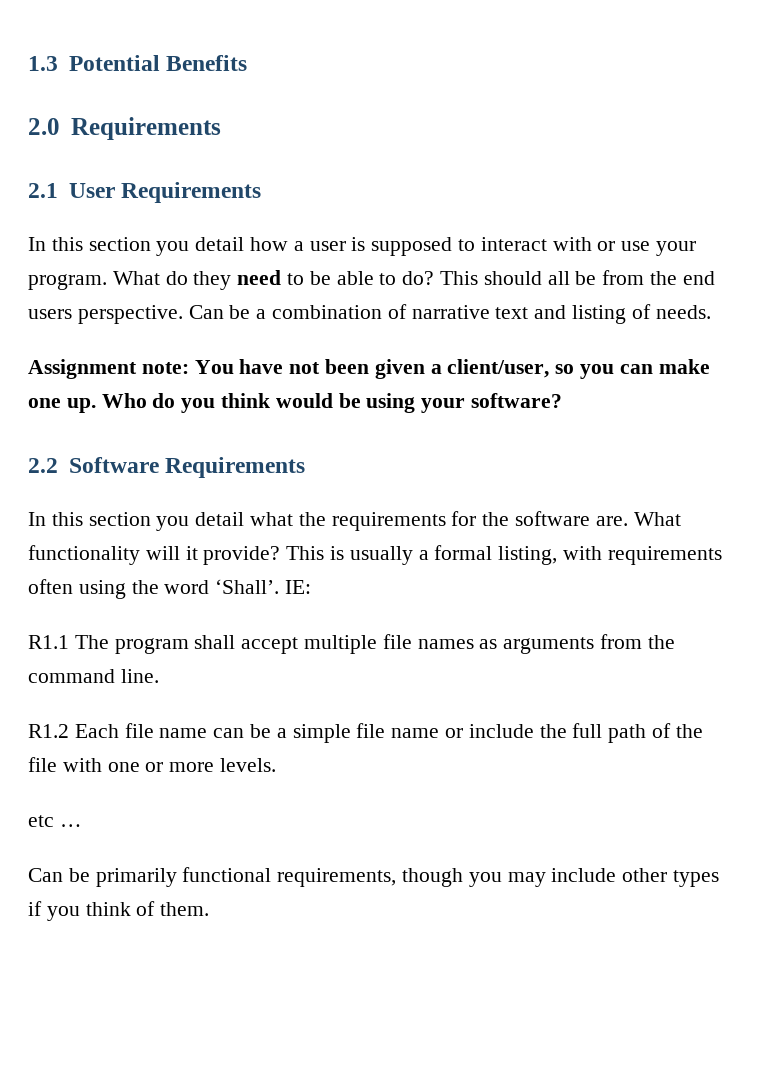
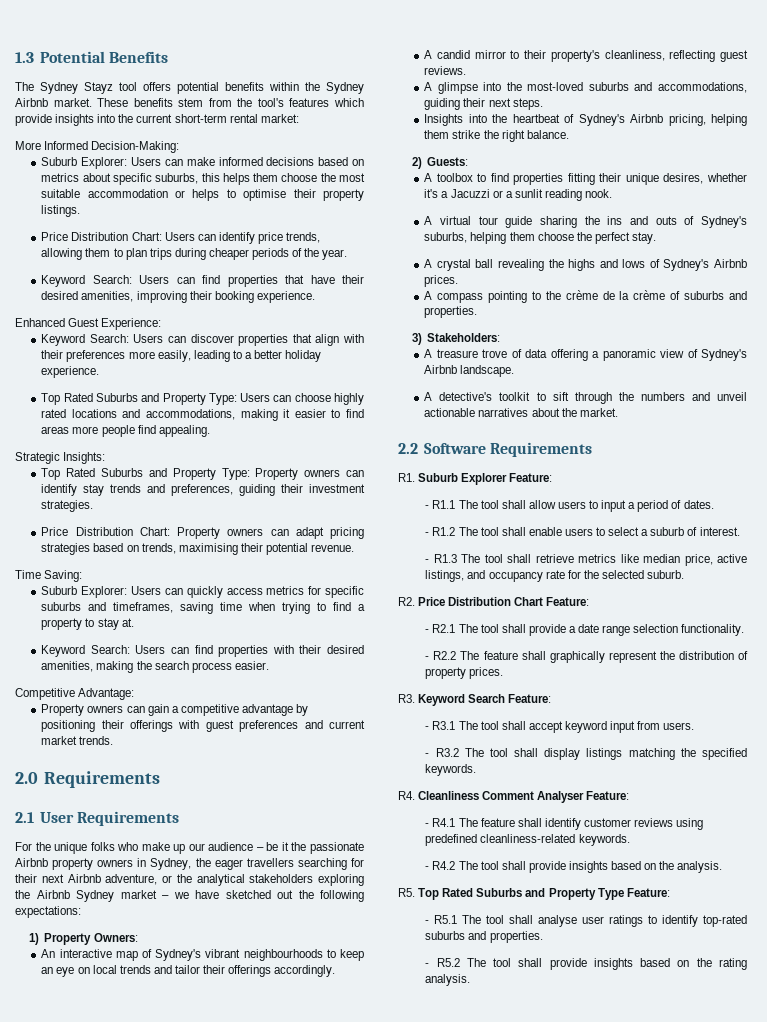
+ The Sydney Stayz tool offers potential benefits within the Sydney Airbnb market. These benefits stem from the tool's features which provide insights into the current short-term rental market:
+ More Informed Decision-Making:
+ Suburb Explorer: Users can make informed decisions based on metrics about specific suburbs, this helps them choose the most suitable accommodation or helps to optimise their property listings.
+ Price Distribution Chart: Users can identify price trends, allowing them to plan trips during cheaper periods of the year.
+ Keyword Search: Users can find properties that have their desired amenities, improving their booking experience.
+ Enhanced Guest Experience:
+ Keyword Search: Users can discover properties that align with their preferences more easily, leading to a better holiday experience.
+ Top Rated Suburbs and Property Type: Users can choose highly rated locations and accommodations, making it easier to find areas more people find appealing.
+ Strategic Insights:
+ Top Rated Suburbs and Property Type: Property owners can identify stay trends and preferences, guiding their investment strategies.
+ Price Distribution Chart: Property owners can adapt pricing strategies based on trends, maximising their potential revenue.
+ Time Saving:
+ Suburb Explorer: Users can quickly access metrics for specific suburbs and timeframes, saving time when trying to find a property to stay at.
+ Keyword Search: Users can find properties with their desired amenities, making the search process easier.
+ Competitive Advantage:
+ Property owners can gain a competitive advantage by positioning their offerings with guest preferences and current market trends.
- In this section you detail how a user is supposed to interact with or use your program. What do they need to be able to do? This should all be from the end users perspective. Can be a combination of narrative text and listing of needs.
- Assignment note: You have not been given a client/user, so you can make one up. Who do you think would be using your software?
+ For the unique folks who make up our audience – be it the passionate Airbnb property owners in Sydney, the eager travellers searching for their next Airbnb adventure, or the analytical stakeholders exploring the Airbnb Sydney market – we have sketched out the following expectations:
+ 1) Property Owners:
+ An interactive map of Sydney's vibrant neighbourhoods to keep an eye on local trends and tailor their offerings accordingly.
+ A candid mirror to their property's cleanliness, reflecting guest reviews.
+ A glimpse into the most-loved suburbs and accommodations, guiding their next steps.
+ Insights into the heartbeat of Sydney's Airbnb pricing, helping them strike the right balance.
+ 2) Guests:
+ A toolbox to find properties fitting their unique desires, whether it's a Jacuzzi or a sunlit reading nook.
+ A virtual tour guide sharing the ins and outs of Sydney's suburbs, helping them choose the perfect stay.
+ A crystal ball revealing the highs and lows of Sydney's Airbnb prices.
+ A compass pointing to the crème de la crème of suburbs and properties.
+ 3) Stakeholders:
+ A treasure trove of data offering a panoramic view of Sydney's Airbnb landscape.
+ A detective's toolkit to sift through the numbers and unveil actionable narratives about the market.
  2.2 Software Requirements
- In this section you detail what the requirements for the software are. What functionality will it provide? This is usually a formal listing, with requirements often using the word ‘Shall’. IE:
- R1.1 The program shall accept multiple file names as arguments from the command line.
- R1.2 Each file name can be a simple file name or include the full path of the file with one or more levels.
- etc …
- Can be primarily functional requirements, though you may include other types if you think of them.
+ R1. Suburb Explorer Feature:
+ - R1.1 The tool shall allow users to input a period of dates.
+ - R1.2 The tool shall enable users to select a suburb of interest.
+ - R1.3 The tool shall retrieve metrics like median price, active listings, and occupancy rate for the selected suburb.
+ R2. Price Distribution Chart Feature:
+ - R2.1 The tool shall provide a date range selection functionality.
+ - R2.2 The feature shall graphically represent the distribution of property prices.
+ R3. Keyword Search Feature:
+ - R3.1 The tool shall accept keyword input from users.
+ - R3.2 The tool shall display listings matching the specified keywords.
+ R4. Cleanliness Comment Analyser Feature:
+ - R4.1 The feature shall identify customer reviews using predefined cleanliness-related keywords.
+ - R4.2 The tool shall provide insights based on the analysis.
+ R5. Top Rated Suburbs and Property Type Feature:
+ - R5.1 The tool shall analyse user ratings to identify top-rated suburbs and properties.
+ - R5.2 The tool shall provide insights based on the rating analysis.

